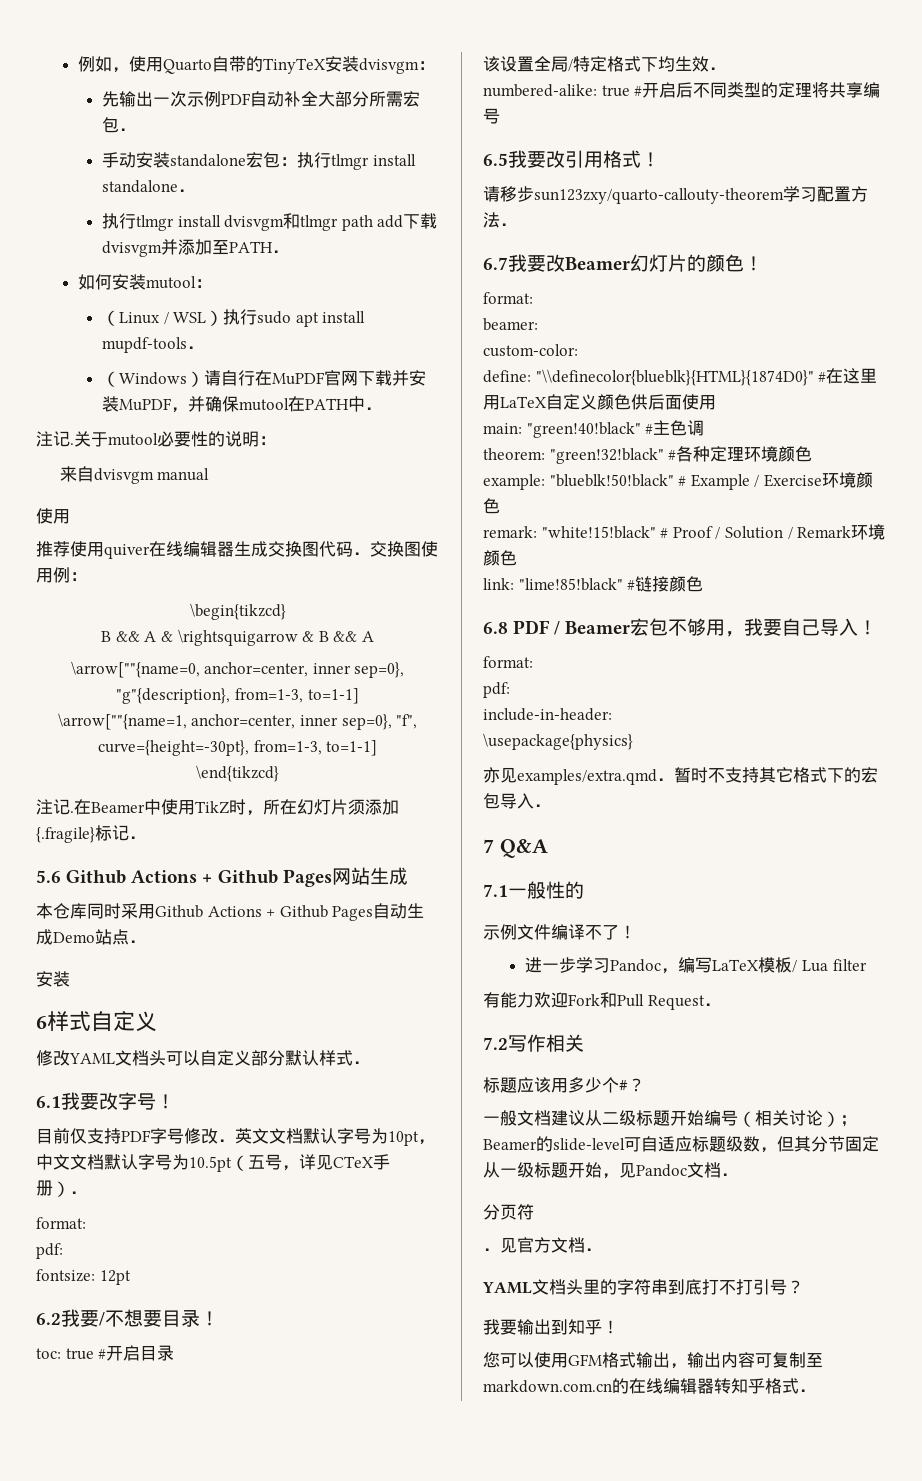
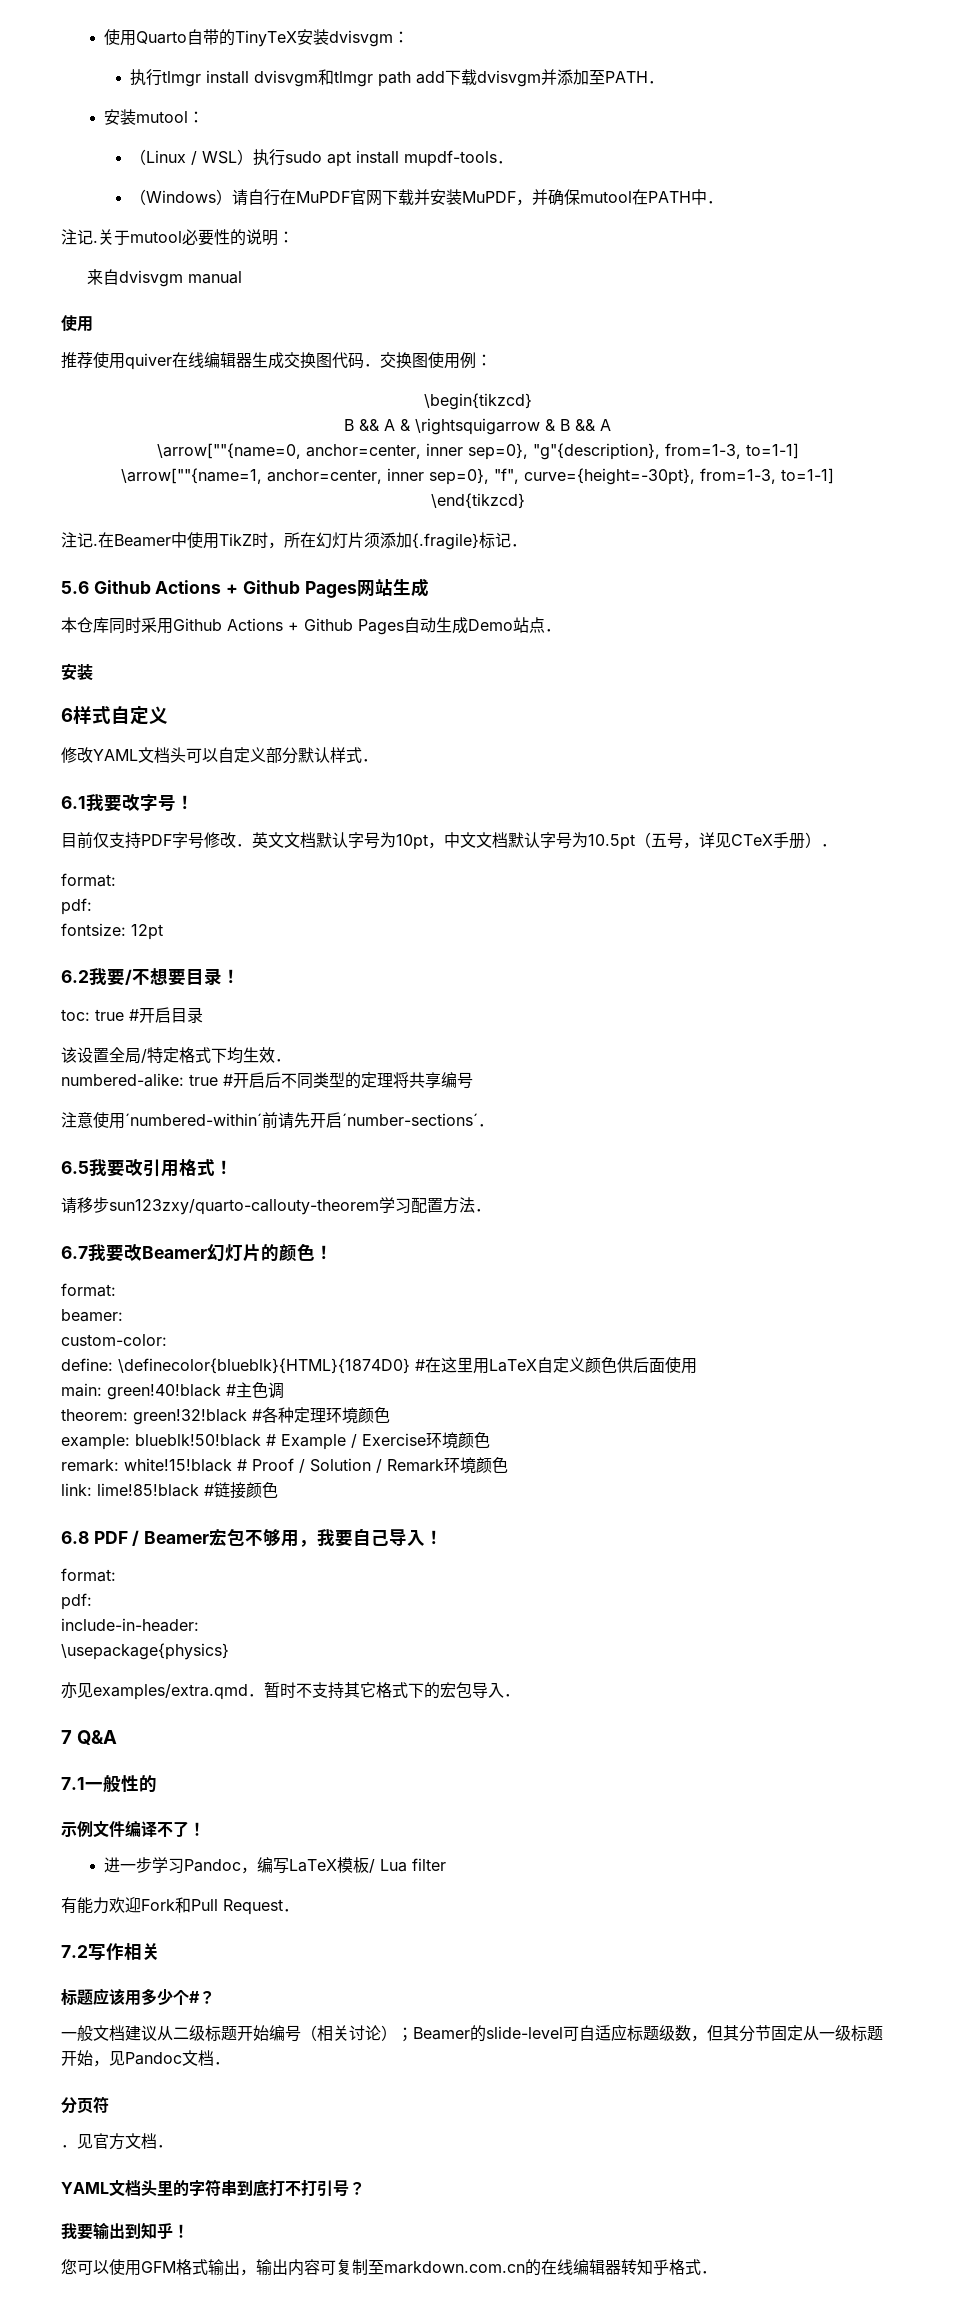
- 例如，使用Quarto自带的TinyTeX安装dvisvgm：
+ 使用Quarto自带的TinyTeX安装dvisvgm：
- 先输出一次示例PDF自动补全大部分所需宏包．
- 手动安装standalone宏包：执行tlmgr install standalone．
- 如何安装mutool：
+ 安装mutool：
+ 注意使用´numbered-within´前请先开启´number-sections´．
- define: "\\definecolor{blueblk}{HTML}{1874D0}" #在这里用LaTeX自定义颜色供后面使用
+ define: \definecolor{blueblk}{HTML}{1874D0} #在这里用LaTeX自定义颜色供后面使用
- main: "green!40!black" #主色调
+ main: green!40!black #主色调
- theorem: "green!32!black" #各种定理环境颜色
+ theorem: green!32!black #各种定理环境颜色
- example: "blueblk!50!black" # Example / Exercise环境颜色
+ example: blueblk!50!black # Example / Exercise环境颜色
- remark: "white!15!black" # Proof / Solution / Remark环境颜色
+ remark: white!15!black # Proof / Solution / Remark环境颜色
- link: "lime!85!black" #链接颜色
+ link: lime!85!black #链接颜色

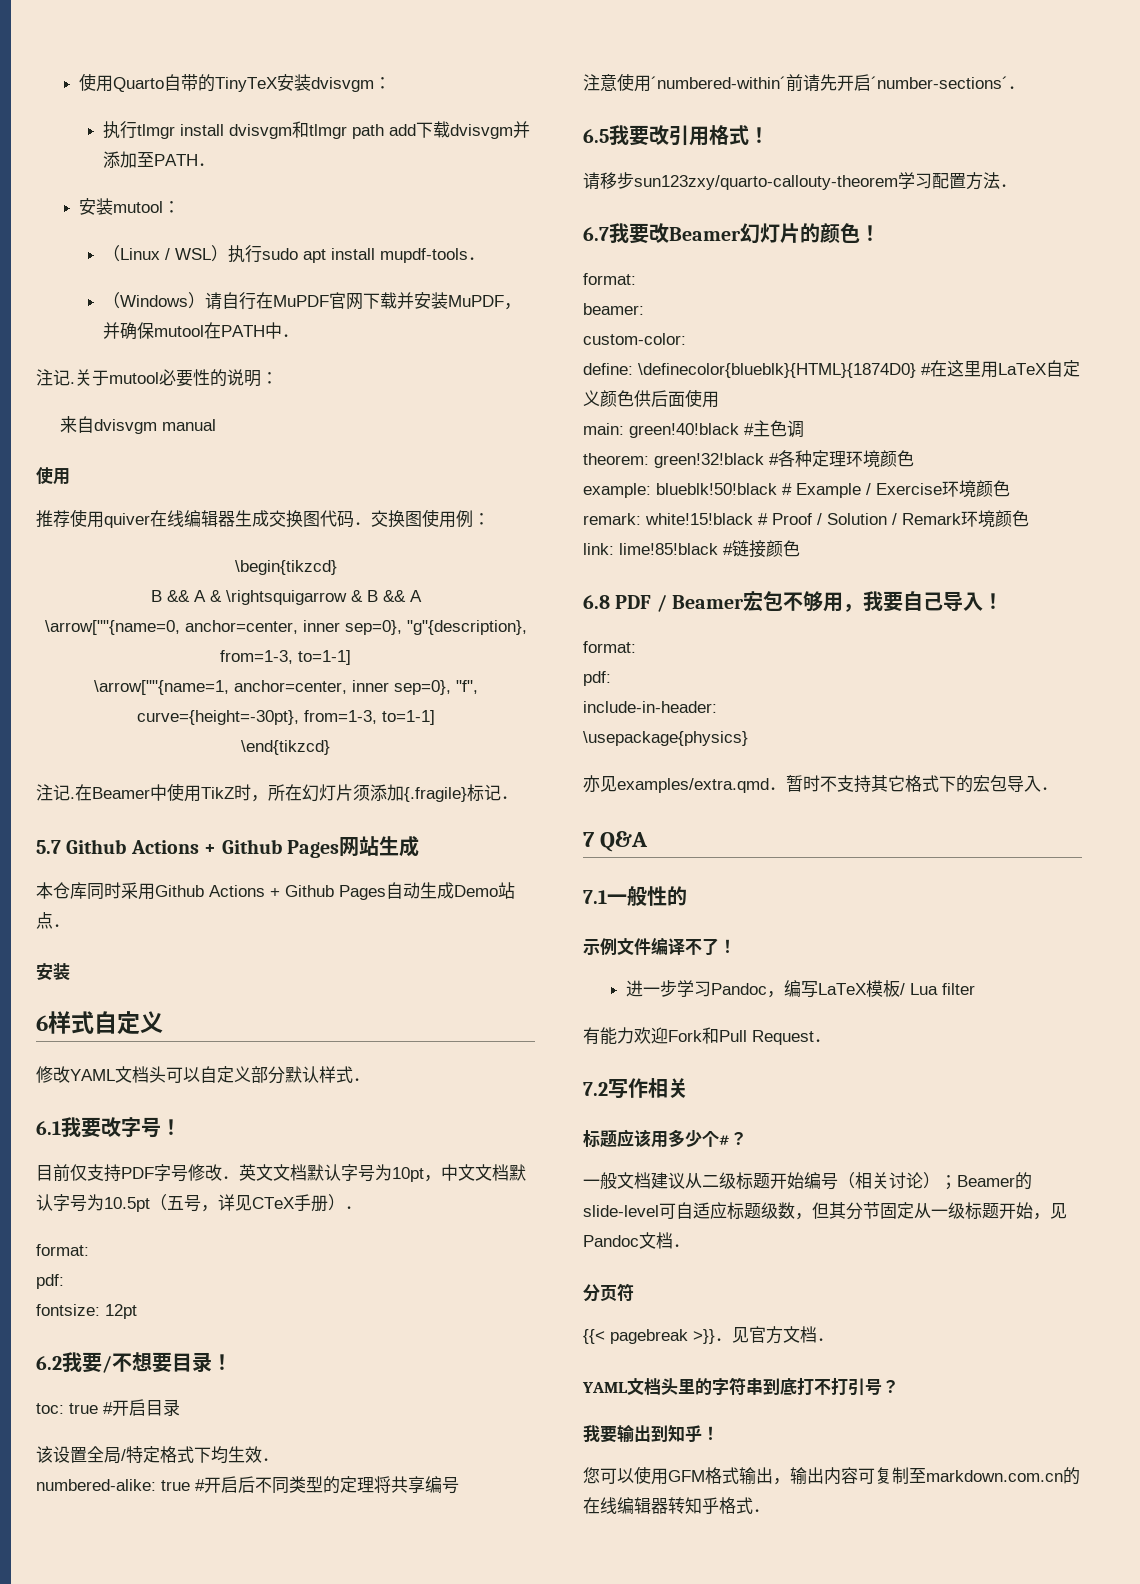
- 5.6 Github Actions + Github Pages网站生成
+ 5.7 Github Actions + Github Pages网站生成
- ．见官方文档．
+ {{< pagebreak >}}．见官方文档．

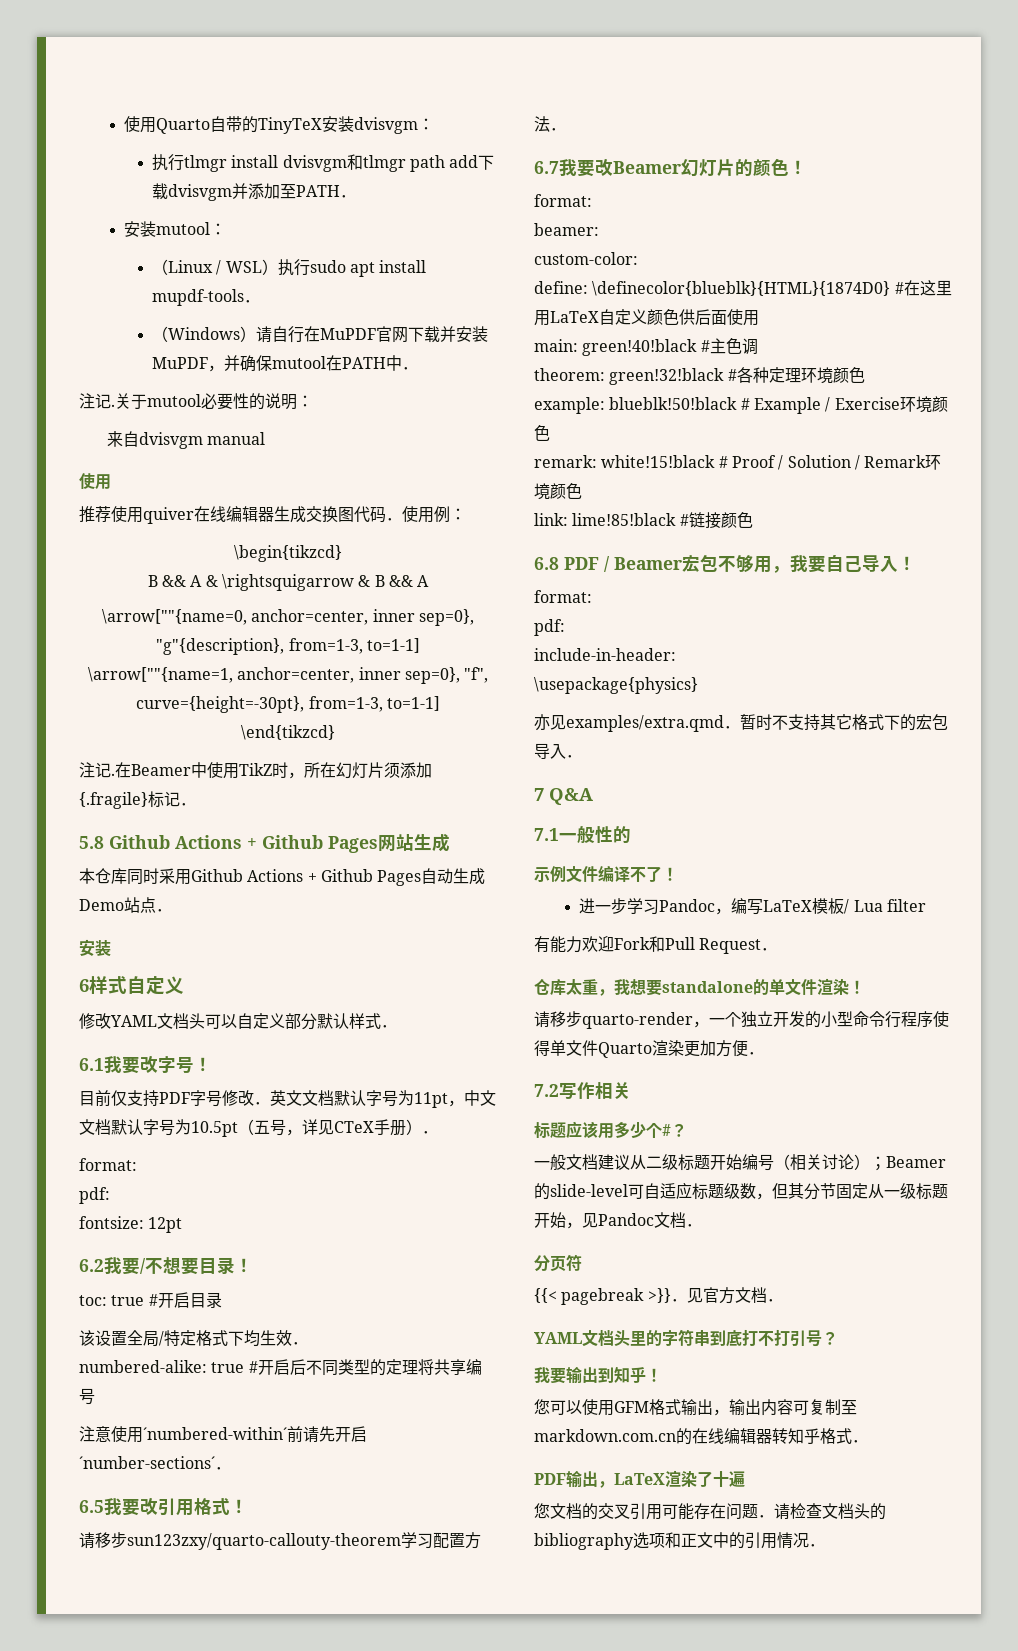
- 推荐使用quiver在线编辑器生成交换图代码．交换图使用例：
+ 推荐使用quiver在线编辑器生成交换图代码．使用例：
- 5.7 Github Actions + Github Pages网站生成
+ 5.8 Github Actions + Github Pages网站生成
- 目前仅支持PDF字号修改．英文文档默认字号为10pt，中文文档默认字号为10.5pt（五号，详见CTeX手册）．
+ 目前仅支持PDF字号修改．英文文档默认字号为11pt，中文文档默认字号为10.5pt（五号，详见CTeX手册）．
+ 仓库太重，我想要standalone的单文件渲染！
+ 请移步quarto-render，一个独立开发的小型命令行程序使得单文件Quarto渲染更加方便．
+ PDF输出，LaTeX渲染了十遍
+ 您文档的交叉引用可能存在问题．请检查文档头的bibliography选项和正文中的引用情况．

